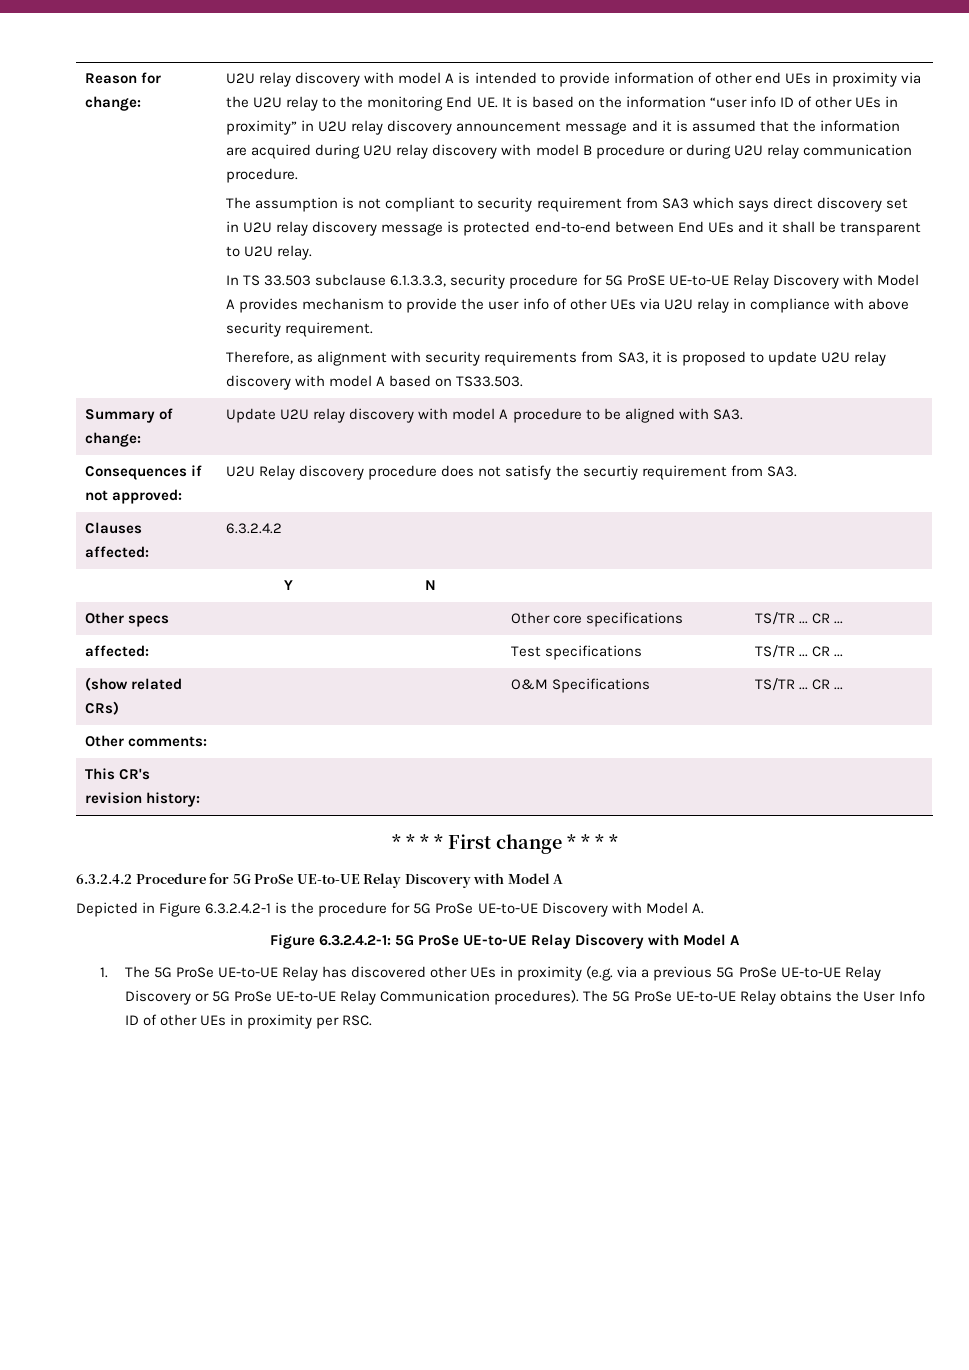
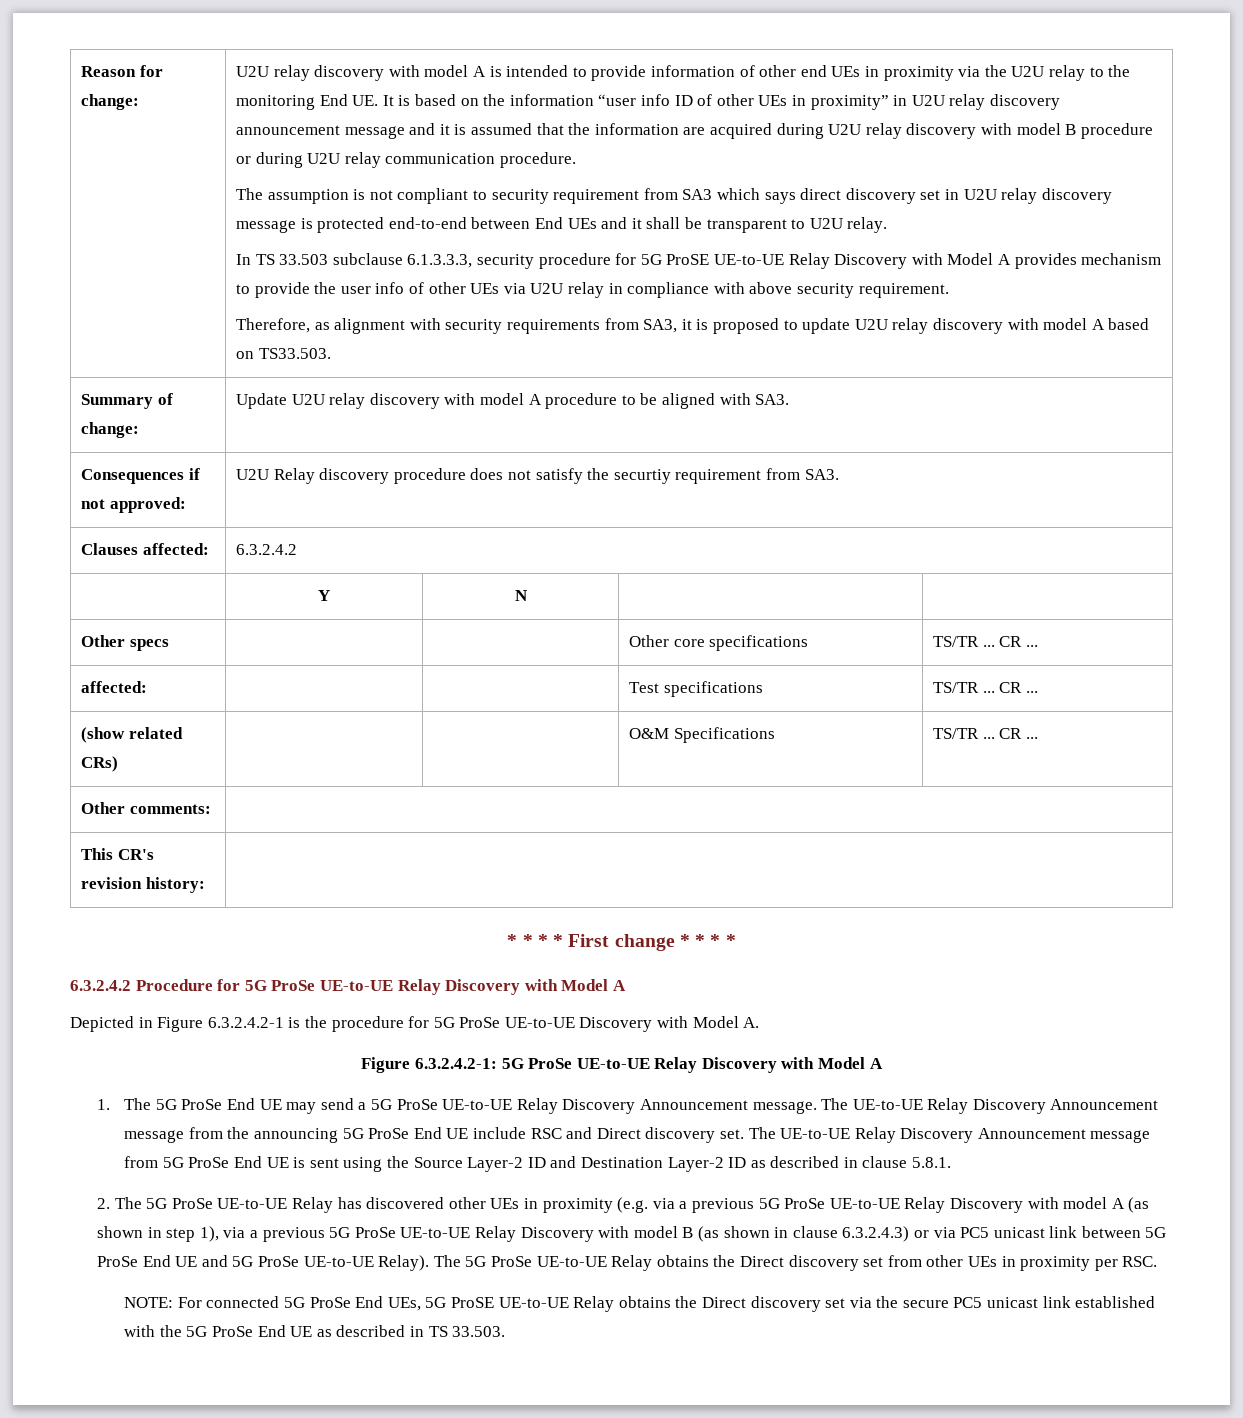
- 1. The 5G ProSe UE-to-UE Relay has discovered other UEs in proximity (e.g. via a previous 5G ProSe UE-to-UE Relay Discovery or 5G ProSe UE-to-UE Relay Communication procedures).
+ 1. The 5G ProSe End UE may send a 5G ProSe UE-to-UE Relay Discovery Announcement message. The UE-to-UE Relay Discovery Announcement message from the announcing 5G ProSe End UE include RSC and Direct discovery set. The UE-to-UE Relay Discovery Announcement message from 5G ProSe End UE is sent using the Source Layer-2 ID and Destination Layer-2 ID as described in clause 5.8.1.
+ 2. The 5G ProSe UE-to-UE Relay has discovered other UEs in proximity (e.g. via a previous 5G ProSe UE-to-UE Relay Discovery with model A (as shown in step 1), via a previous 5G ProSe UE-to-UE Relay Discovery with model B (as shown in clause 6.3.2.4.3) or via PC5 unicast link between 5G ProSe End UE and 5G ProSe UE-to-UE Relay).
- The 5G ProSe UE-to-UE Relay obtains the User Info ID of other UEs in proximity per RSC.
+ The 5G ProSe UE-to-UE Relay obtains the Direct discovery set from other UEs in proximity per RSC.
+ NOTE: For connected 5G ProSe End UEs, 5G ProSE UE-to-UE Relay obtains the Direct discovery set via the secure PC5 unicast link established with the 5G ProSe End UE as described in TS 33.503.

